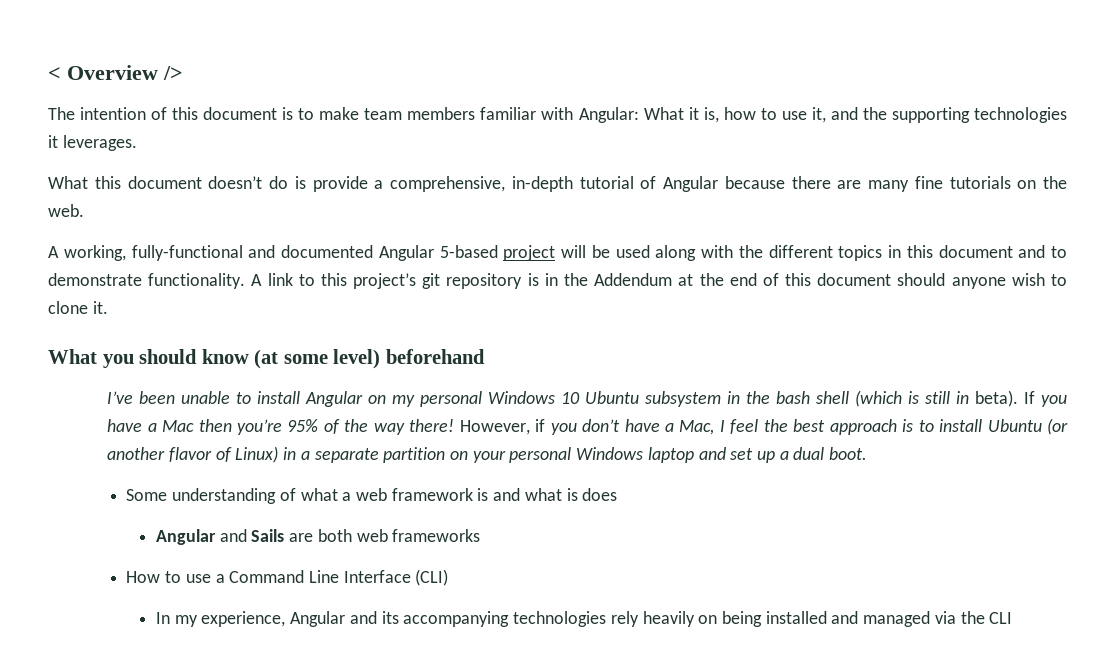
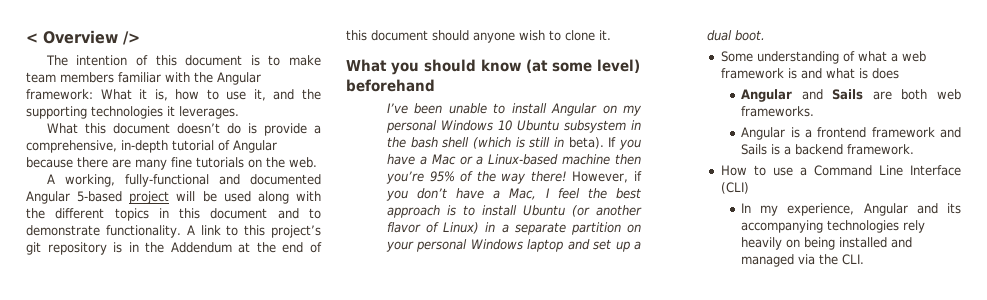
- The intention of this document is to make team members familiar with Angular: What it is, how to use it, and the supporting technologies it leverages.
+ The intention of this document is to make team members familiar with the Angular framework: What it is, how to use it, and the supporting technologies it leverages.
- If you have a Mac then you’re 95% of the way there!
+ If you have a Mac or a Linux-based machine then you’re 95% of the way there!
- Angular and Sails are both web frameworks
+ Angular and Sails are both web frameworks.
+ Angular is a frontend framework and Sails is a backend framework.
- In my experience, Angular and its accompanying technologies rely heavily on being installed and managed via the CLI
+ In my experience, Angular and its accompanying technologies rely heavily on being installed and managed via the CLI.

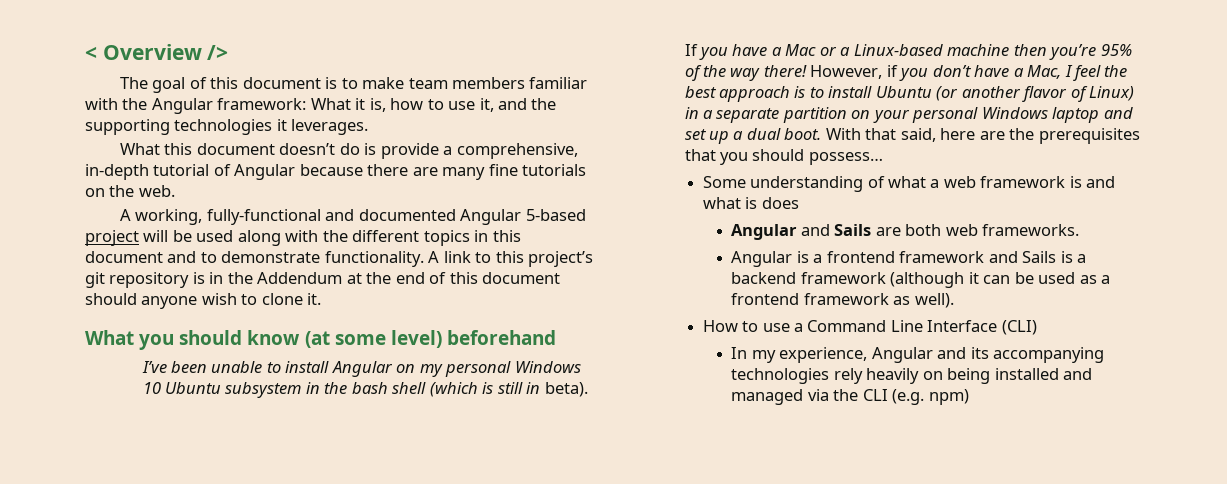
- The intention of this document is to make team members familiar with the Angular framework: What it is, how to use it, and the supporting technologies it leverages.
+ The goal of this document is to make team members familiar with the Angular framework: What it is, how to use it, and the supporting technologies it leverages.
+ With that said, here are the prerequisites that you should possess…
- Angular is a frontend framework and Sails is a backend framework.
+ Angular is a frontend framework and Sails is a backend framework (although it can be used as a frontend framework as well).
- In my experience, Angular and its accompanying technologies rely heavily on being installed and managed via the CLI.
+ In my experience, Angular and its accompanying technologies rely heavily on being installed and managed via the CLI (e.g. npm)

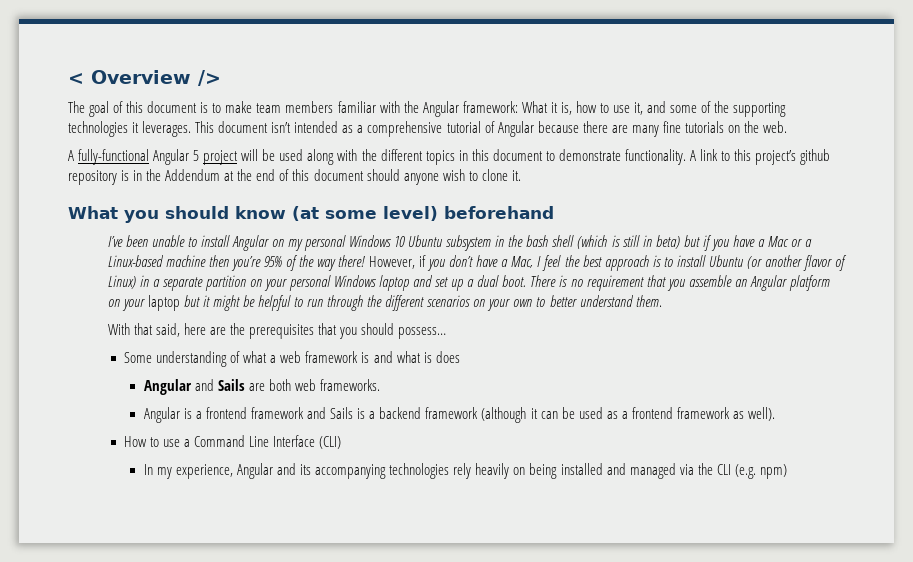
- The goal of this document is to make team members familiar with the Angular framework: What it is, how to use it, and the supporting technologies it leverages.
- What this document doesn’t do is provide a comprehensive, in-depth tutorial of Angular because there are many fine tutorials on the web.
+ The goal of this document is to make team members familiar with the Angular framework: What it is, how to use it, and some of the supporting technologies it leverages. This document isn’t intended as a comprehensive tutorial of Angular because there are many fine tutorials on the web.
- A working, fully-functional and documented Angular 5-based project will be used along with the different topics in this document and to demonstrate functionality.
+ A fully-functional Angular 5 project will be used along with the different topics in this document to demonstrate functionality.
- A link to this project’s git repository is in the Addendum at the end of this document should anyone wish to clone it.
+ A link to this project’s github repository is in the Addendum at the end of this document should anyone wish to clone it.
- I’ve been unable to install Angular on my personal Windows 10 Ubuntu subsystem in the bash shell (which is still in beta). If you have a Mac or a Linux-based machine then you’re 95% of the way there!
+ I’ve been unable to install Angular on my personal Windows 10 Ubuntu subsystem in the bash shell (which is still in beta) but if you have a Mac or a Linux-based machine then you’re 95% of the way there!
- However, if you don’t have a Mac, I feel the best approach is to install Ubuntu (or another flavor of Linux) in a separate partition on your personal Windows laptop and set up a dual boot. With that said, here are the prerequisites that you should possess…
+ However, if you don’t have a Mac, I feel the best approach is to install Ubuntu (or another flavor of Linux) in a separate partition on your personal Windows laptop and set up a dual boot. There is no requirement that you assemble an Angular platform on your laptop but it might be helpful to run through the different scenarios on your own to better understand them.
+ With that said, here are the prerequisites that you should possess…

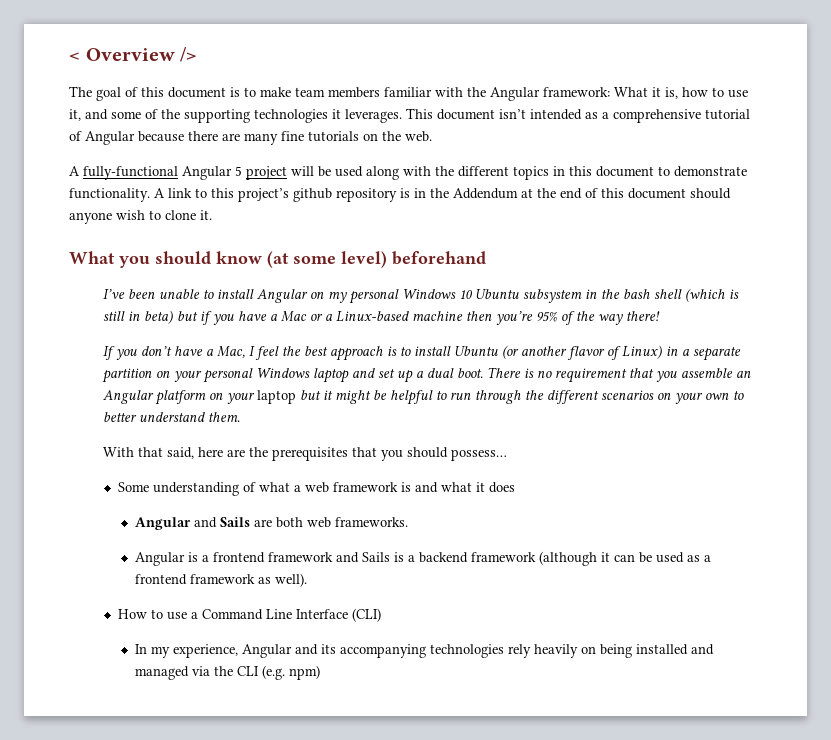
- I’ve been unable to install Angular on my personal Windows 10 Ubuntu subsystem in the bash shell (which is still in beta) but if you have a Mac or a Linux-based machine then you’re 95% of the way there! However, if you don’t have a Mac, I feel the best approach is to install Ubuntu (or another flavor of Linux) in a separate partition on your personal Windows laptop and set up a dual boot.
+ I’ve been unable to install Angular on my personal Windows 10 Ubuntu subsystem in the bash shell (which is still in beta) but if you have a Mac or a Linux-based machine then you’re 95% of the way there!
+ If you don’t have a Mac, I feel the best approach is to install Ubuntu (or another flavor of Linux) in a separate partition on your personal Windows laptop and set up a dual boot.
- Some understanding of what a web framework is and what is does
+ Some understanding of what a web framework is and what it does

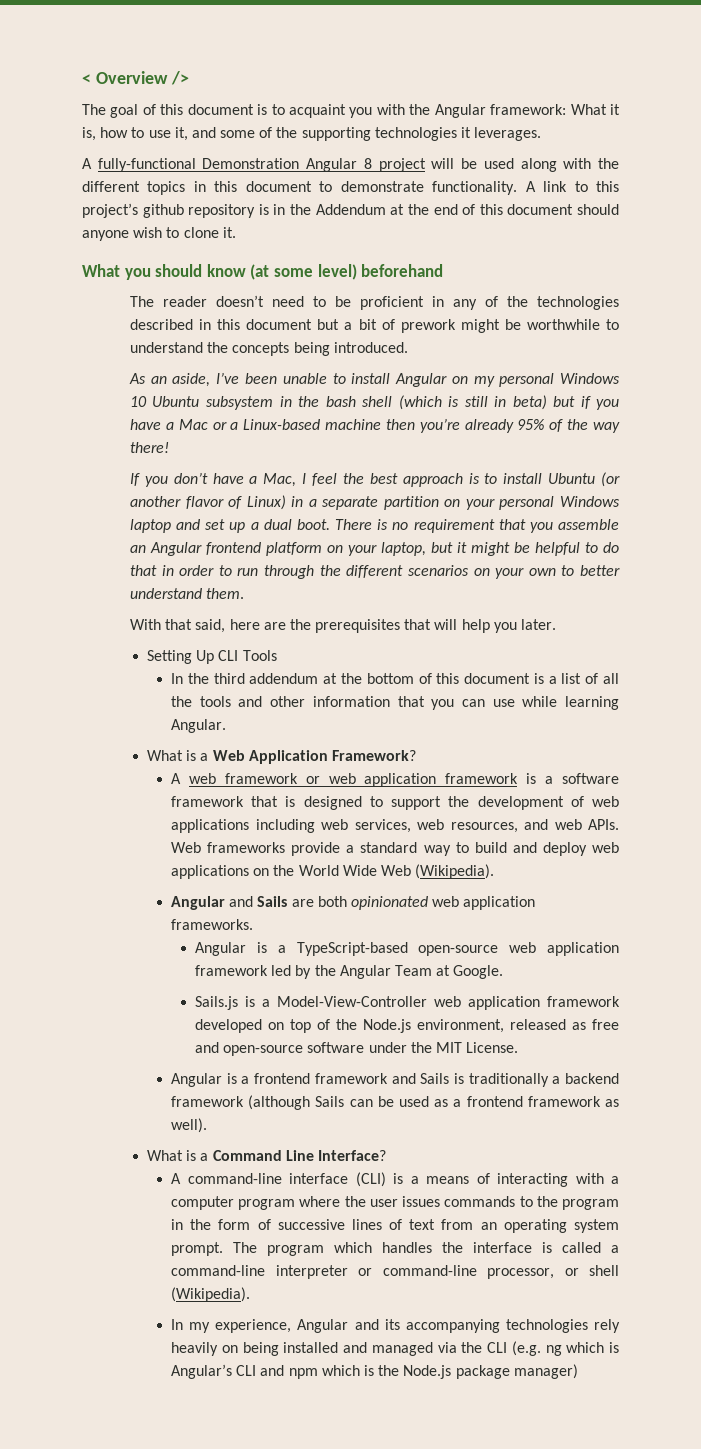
- The goal of this document is to make team members familiar with the Angular framework: What it is, how to use it, and some of the supporting technologies it leverages. This document isn’t intended as a comprehensive tutorial of Angular because there are many fine tutorials on the web.
+ The goal of this document is to acquaint you with the Angular framework: What it is, how to use it, and some of the supporting technologies it leverages.
- A fully-functional Angular 5 project will be used along with the different topics in this document to demonstrate functionality.
+ A fully-functional Demonstration Angular 8 project will be used along with the different topics in this document to demonstrate functionality.
- I’ve been unable to install Angular on my personal Windows 10 Ubuntu subsystem in the bash shell (which is still in beta) but if you have a Mac or a Linux-based machine then you’re 95% of the way there!
+ The reader doesn’t need to be proficient in any of the technologies described in this document but a bit of prework might be worthwhile to understand the concepts being introduced.
+ As an aside, I’ve been unable to install Angular on my personal Windows 10 Ubuntu subsystem in the bash shell (which is still in beta) but if you have a Mac or a Linux-based machine then you’re already 95% of the way there!
- There is no requirement that you assemble an Angular platform on your laptop but it might be helpful to run through the different scenarios on your own to better understand them.
+ There is no requirement that you assemble an Angular frontend platform on your laptop, but it might be helpful to do that in order to run through the different scenarios on your own to better understand them.
- With that said, here are the prerequisites that you should possess…
- Some understanding of what a web framework is and what it does
+ With that said, here are the prerequisites that will help you later.
+ Setting Up CLI Tools
+ In the third addendum at the bottom of this document is a list of all the tools and other information that you can use while learning Angular.
+ What is a Web Application Framework?
+ A web framework or web application framework is a software framework that is designed to support the development of web applications including web services, web resources, and web APIs. Web frameworks provide a standard way to build and deploy web applications on the World Wide Web (Wikipedia).
- Angular and Sails are both web frameworks.
+ Angular and Sails are both opinionated web application frameworks.
+ Angular is a TypeScript-based open-source web application framework led by the Angular Team at Google.
+ Sails.js is a Model-View-Controller web application framework developed on top of the Node.js environment, released as free and open-source software under the MIT License.
- Angular is a frontend framework and Sails is a backend framework (although it can be used as a frontend framework as well).
+ Angular is a frontend framework and Sails is traditionally a backend framework (although Sails can be used as a frontend framework as well).
- How to use a Command Line Interface (CLI)
+ What is a Command Line Interface?
+ A command-line interface (CLI) is a means of interacting with a computer program where the user issues commands to the program in the form of successive lines of text from an operating system prompt. The program which handles the interface is called a command-line interpreter or command-line processor, or shell (Wikipedia).
- In my experience, Angular and its accompanying technologies rely heavily on being installed and managed via the CLI (e.g. npm)
+ In my experience, Angular and its accompanying technologies rely heavily on being installed and managed via the CLI (e.g. ng which is Angular’s CLI and npm which is the Node.js package manager)

